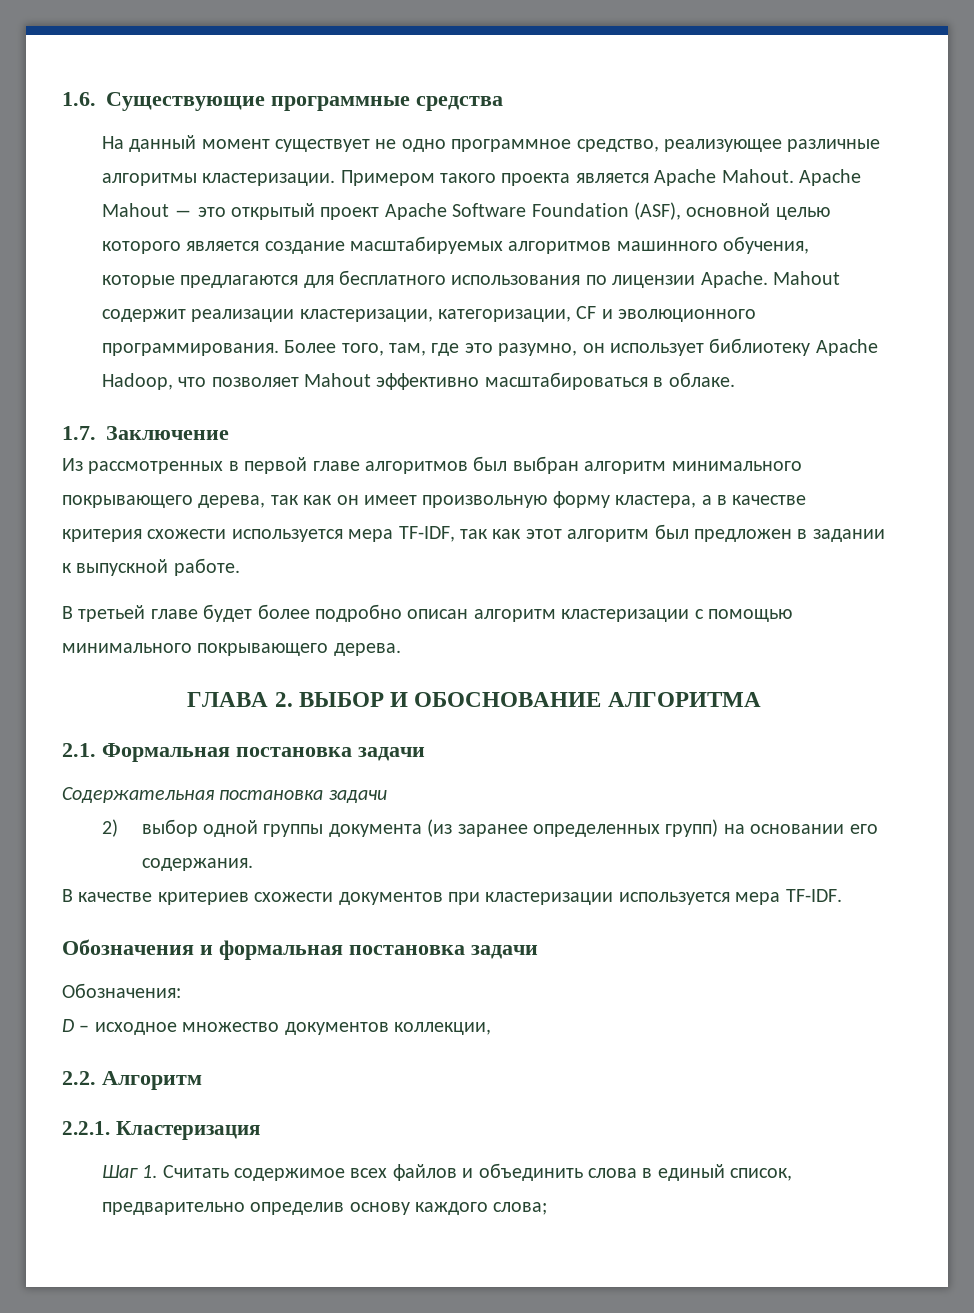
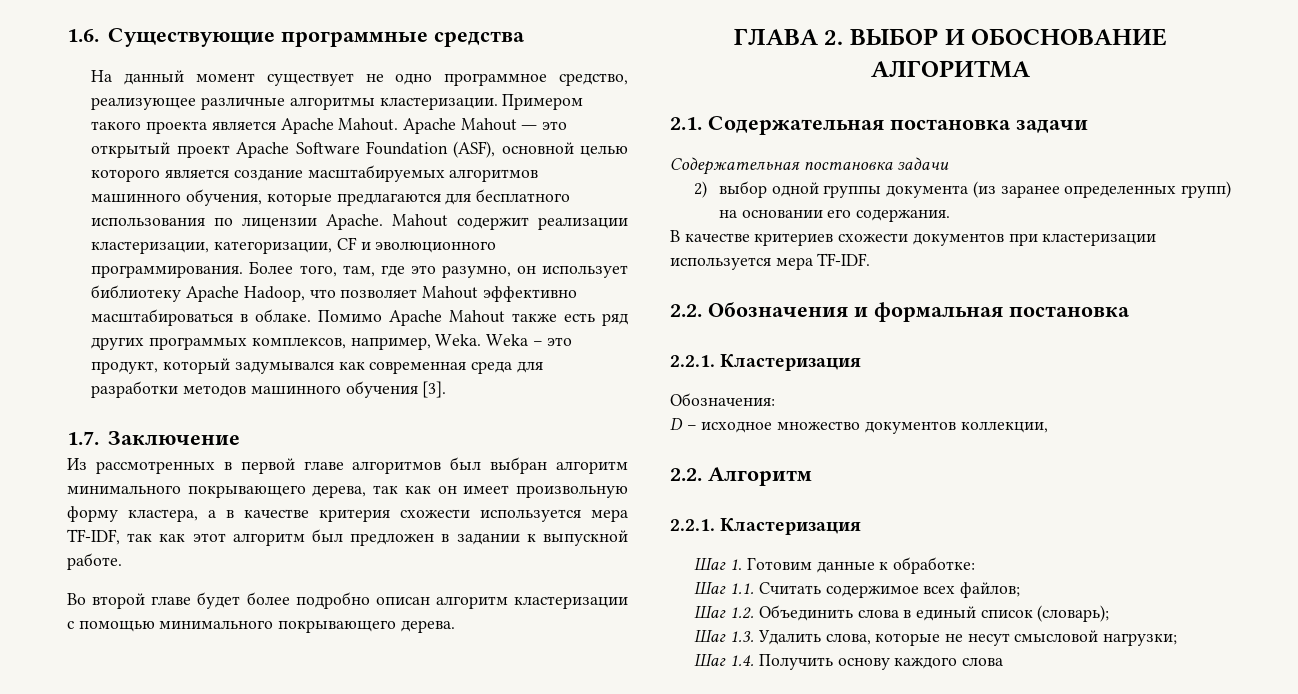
+ Помимо Apache Mahout также есть ряд других программых комплексов, например, Weka. Weka – это продукт, который задумывался как современная среда для разработки методов машинного обучения [3].
- В третьей главе будет более подробно описан алгоритм кластеризации с помощью минимального покрывающего дерева.
+ Во второй главе будет более подробно описан алгоритм кластеризации с помощью минимального покрывающего дерева.
- 2.1. Формальная постановка задачи
+ 2.1. Содержательная постановка задачи
- Обозначения и формальная постановка задачи
+ 2.2. Обозначения и формальная постановка
+ 2.2.1. Кластеризация
- Шаг 1. Считать содержимое всех файлов и объединить слова в единый список, предварительно определив основу каждого слова;
+ Шаг 1. Готовим данные к обработке:
+ Шаг 1.1. Считать содержимое всех файлов;
+ Шаг 1.2. Объединить слова в единый список (словарь);
+ Шаг 1.3. Удалить слова, которые не несут смысловой нагрузки;
+ Шаг 1.4. Получить основу каждого слова

